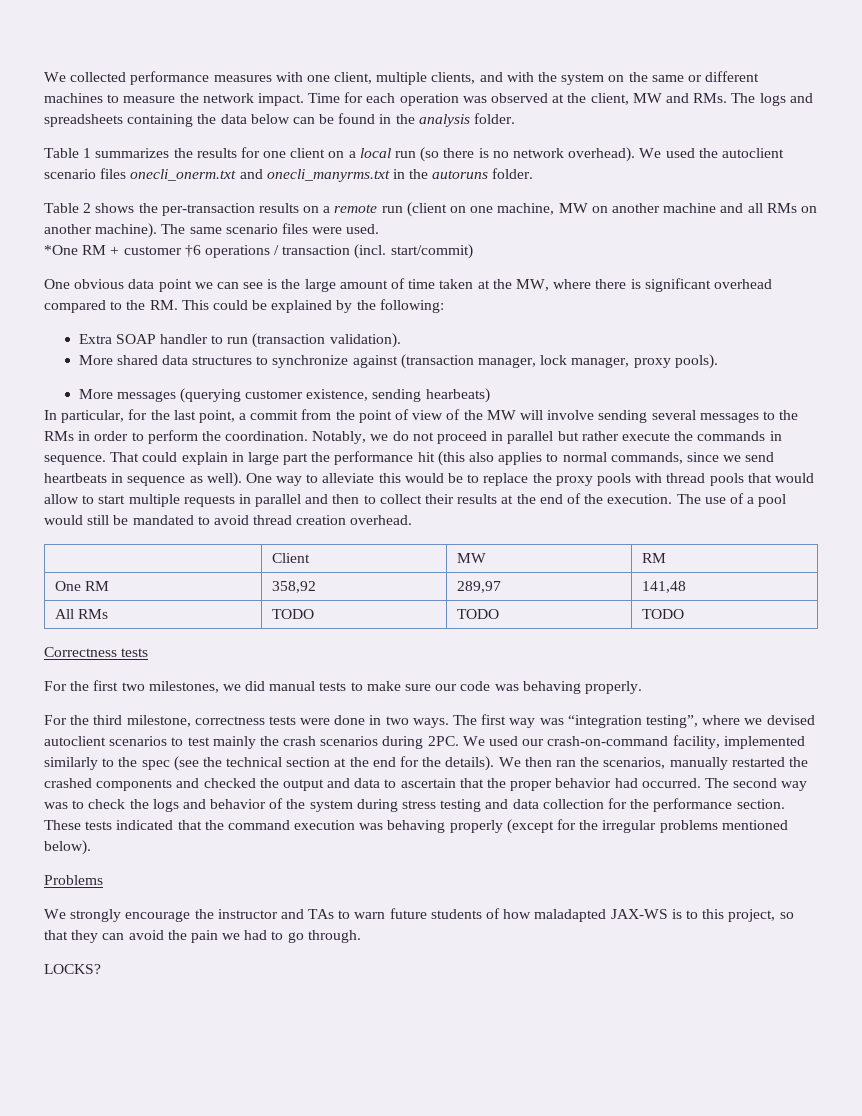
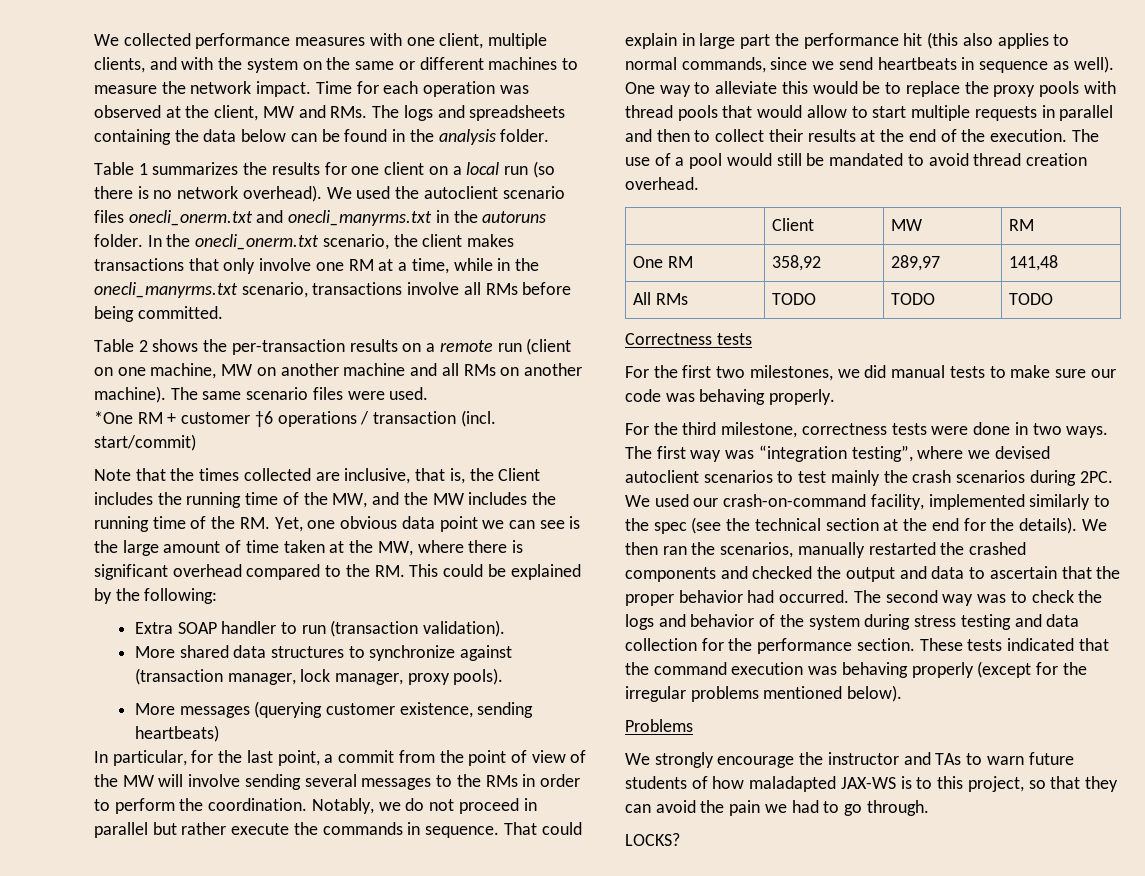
+ In the onecli_onerm.txt scenario, the client makes transactions that only involve one RM at a time, while in the onecli_manyrms.txt scenario, transactions involve all RMs before being committed.
- One obvious data point we can see is the large amount of time taken at the MW, where there is significant overhead compared to the RM. This could be explained by the following:
+ Note that the times collected are inclusive, that is, the Client includes the running time of the MW, and the MW includes the running time of the RM. Yet, one obvious data point we can see is the large amount of time taken at the MW, where there is significant overhead compared to the RM. This could be explained by the following:
- More messages (querying customer existence, sending hearbeats)
+ More messages (querying customer existence, sending heartbeats)

